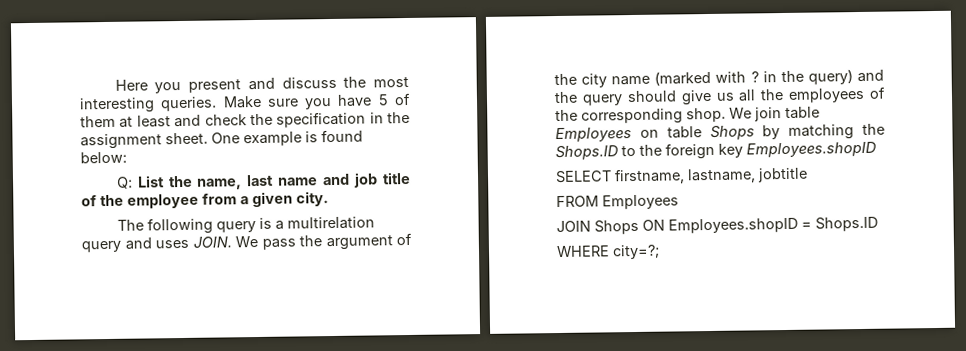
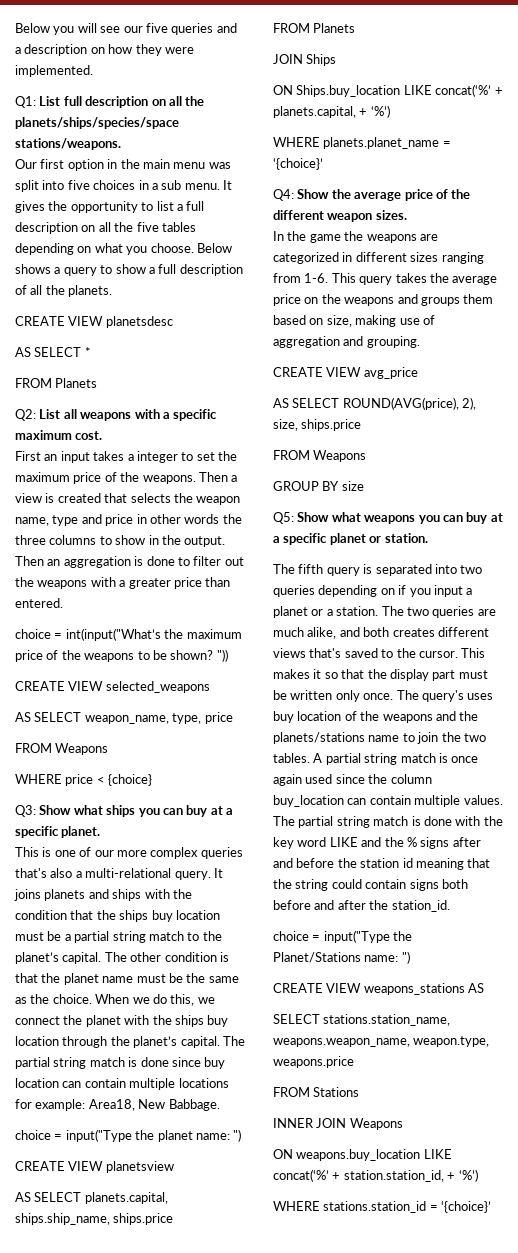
- Here you present and discuss the most interesting queries. Make sure you have 5 of them at least and check the specification in the assignment sheet. One example is found below:
- Q: List the name, last name and job title of the employee from a given city.
- The following query is a multirelation query and uses JOIN. We pass the argument of the city name (marked with ? in the query) and the query should give us all the employees of the corresponding shop. We join table Employees on table Shops by matching the Shops.ID to the foreign key Employees.shopID
- SELECT firstname, lastname, jobtitle
- FROM Employees
- JOIN Shops ON Employees.shopID = Shops.ID
- WHERE city=?;
+ Below you will see our five queries and a description on how they were implemented.
+ Q1: List full description on all the planets/ships/species/space stations/weapons.
+ Our first option in the main menu was split into five choices in a sub menu. It gives the opportunity to list a full description on all the five tables depending on what you choose. Below shows a query to show a full description of all the planets.
+ CREATE VIEW planetsdesc
+ AS SELECT *
+ FROM Planets
+ Q2: List all weapons with a specific maximum cost.
+ First an input takes a integer to set the maximum price of the weapons. Then a view is created that selects the weapon name, type and price in other words the three columns to show in the output. Then an aggregation is done to filter out the weapons with a greater price than entered.
+ choice = int(input("What’s the maximum price of the weapons to be shown? "))
+ CREATE VIEW selected_weapons
+ AS SELECT weapon_name, type, price
+ FROM Weapons
+ WHERE price < {choice}
+ Q3: Show what ships you can buy at a specific planet.
+ This is one of our more complex queries that's also a multi-relational query. It joins planets and ships with the condition that the ships buy location must be a partial string match to the planet’s capital. The other condition is that the planet name must be the same as the choice. When we do this, we connect the planet with the ships buy location through the planet’s capital. The partial string match is done since buy location can contain multiple locations for example: Area18, New Babbage.
+ choice = input("Type the planet name: ")
+ CREATE VIEW planetsview
+ AS SELECT planets.capital, ships.ship_name, ships.price
+ FROM Planets
+ JOIN Ships
+ ON Ships.buy_location LIKE concat(‘%’ + planets.capital, + ‘%’)
+ WHERE planets.planet_name = ‘{choice}’
+ Q4: Show the average price of the different weapon sizes.
+ In the game the weapons are categorized in different sizes ranging from 1-6. This query takes the average price on the weapons and groups them based on size, making use of aggregation and grouping.
+ CREATE VIEW avg_price
+ AS SELECT ROUND(AVG(price), 2), size, ships.price
+ FROM Weapons
+ GROUP BY size
+ Q5: Show what weapons you can buy at a specific planet or station.
+ The fifth query is separated into two queries depending on if you input a planet or a station. The two queries are much alike, and both creates different views that's saved to the cursor. This makes it so that the display part must be written only once. The query's uses buy location of the weapons and the planets/stations name to join the two tables. A partial string match is once again used since the column buy_location can contain multiple values. The partial string match is done with the key word LIKE and the % signs after and before the station id meaning that the string could contain signs both before and after the station_id.
+ choice = input("Type the Planet/Stations name: ")
+ CREATE VIEW weapons_stations AS
+ SELECT stations.station_name, weapons.weapon_name, weapon.type, weapons.price
+ FROM Stations
+ INNER JOIN Weapons
+ ON weapons.buy_location LIKE concat(‘%’ + station.station_id, + ‘%’)
+ WHERE stations.station_id = ‘{choice}’

